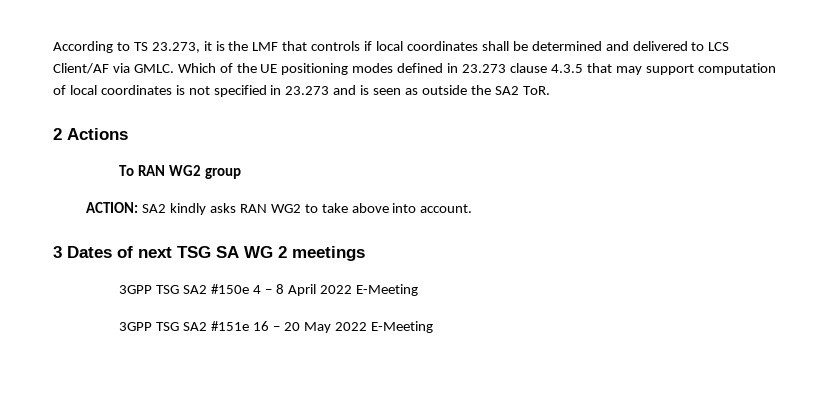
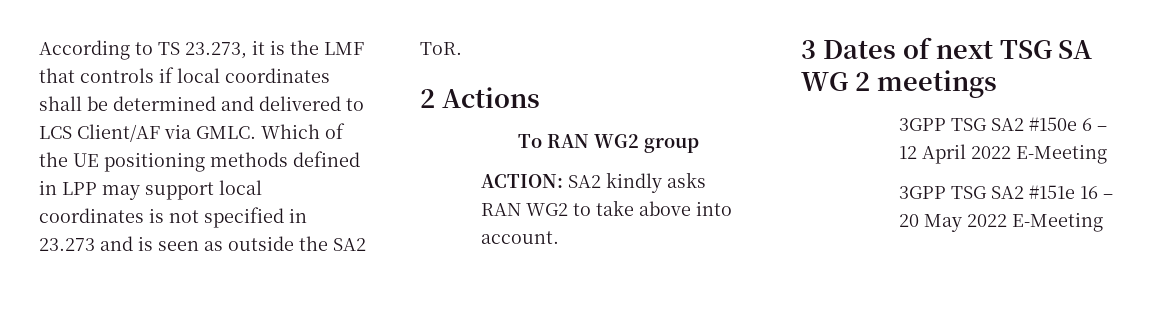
- Which of the UE positioning modes defined in 23.273 clause 4.3.5 that may support computation of local coordinates is not specified in 23.273 and is seen as outside the SA2 ToR.
+ Which of the UE positioning methods defined in LPP may support local coordinates is not specified in 23.273 and is seen as outside the SA2 ToR.
- 3GPP TSG SA2 #150e 4 – 8 April 2022 E-Meeting
+ 3GPP TSG SA2 #150e 6 – 12 April 2022 E-Meeting

